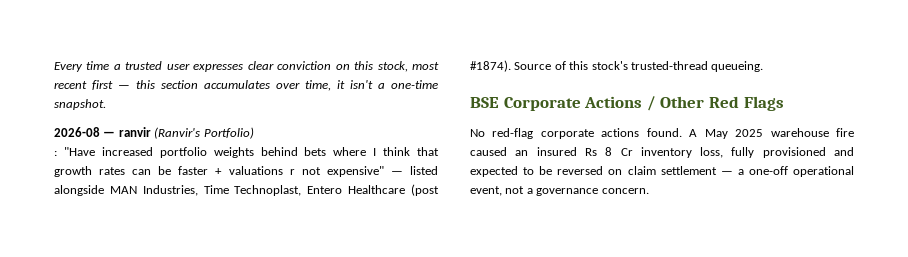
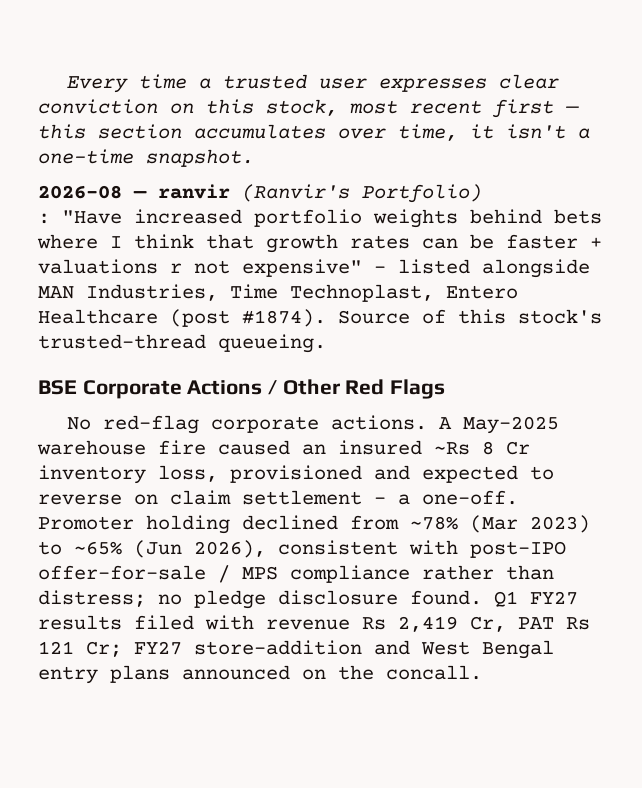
- : "Have increased portfolio weights behind bets where I think that growth rates can be faster + valuations r not expensive" — listed alongside MAN Industries, Time Technoplast, Entero Healthcare (post #1874).
+ : "Have increased portfolio weights behind bets where I think that growth rates can be faster + valuations r not expensive" - listed alongside MAN Industries, Time Technoplast, Entero Healthcare (post #1874).
- No red-flag corporate actions found. A May 2025 warehouse fire caused an insured Rs 8 Cr inventory loss, fully provisioned and expected to be reversed on claim settlement — a one-off operational event, not a governance concern.
+ No red-flag corporate actions. A May-2025 warehouse fire caused an insured ~Rs 8 Cr inventory loss, provisioned and expected to reverse on claim settlement - a one-off. Promoter holding declined from ~78% (Mar 2023) to ~65% (Jun 2026), consistent with post-IPO offer-for-sale / MPS compliance rather than distress; no pledge disclosure found. Q1 FY27 results filed with revenue Rs 2,419 Cr, PAT Rs 121 Cr; FY27 store-addition and West Bengal entry plans announced on the concall.

